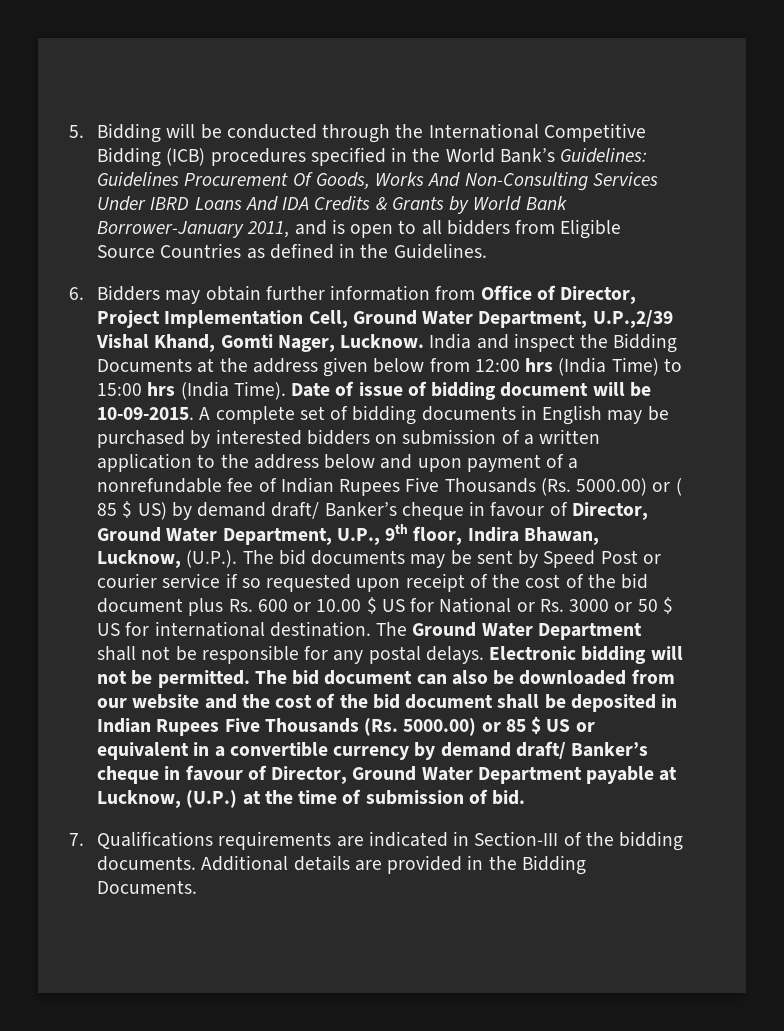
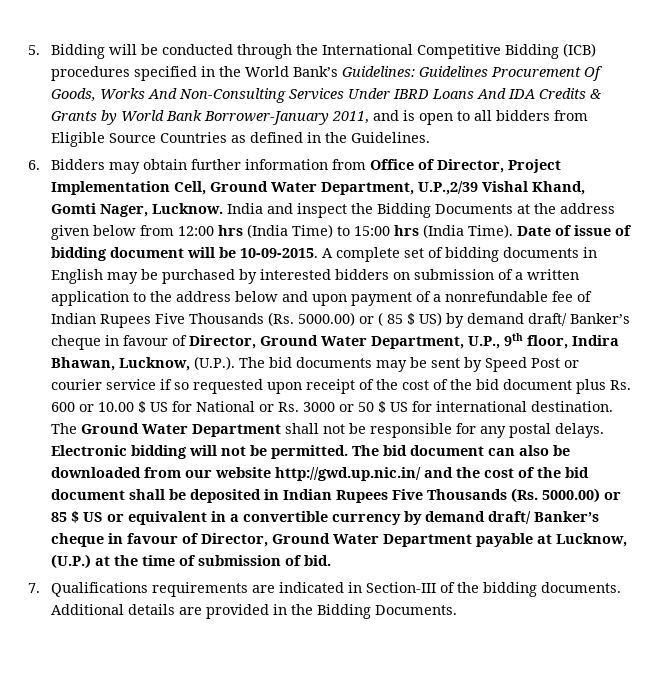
- The bid document can also be downloaded from our website and the cost of the bid document shall be deposited in Indian Rupees Five Thousands (Rs. 5000.00) or 85 $ US or equivalent in a convertible currency by demand draft/ Banker’s cheque in favour of Director, Ground Water Department payable at Lucknow, (U.P.) at the time of submission of bid.
+ The bid document can also be downloaded from our website http://gwd.up.nic.in/ and the cost of the bid document shall be deposited in Indian Rupees Five Thousands (Rs. 5000.00) or 85 $ US or equivalent in a convertible currency by demand draft/ Banker’s cheque in favour of Director, Ground Water Department payable at Lucknow, (U.P.) at the time of submission of bid.

